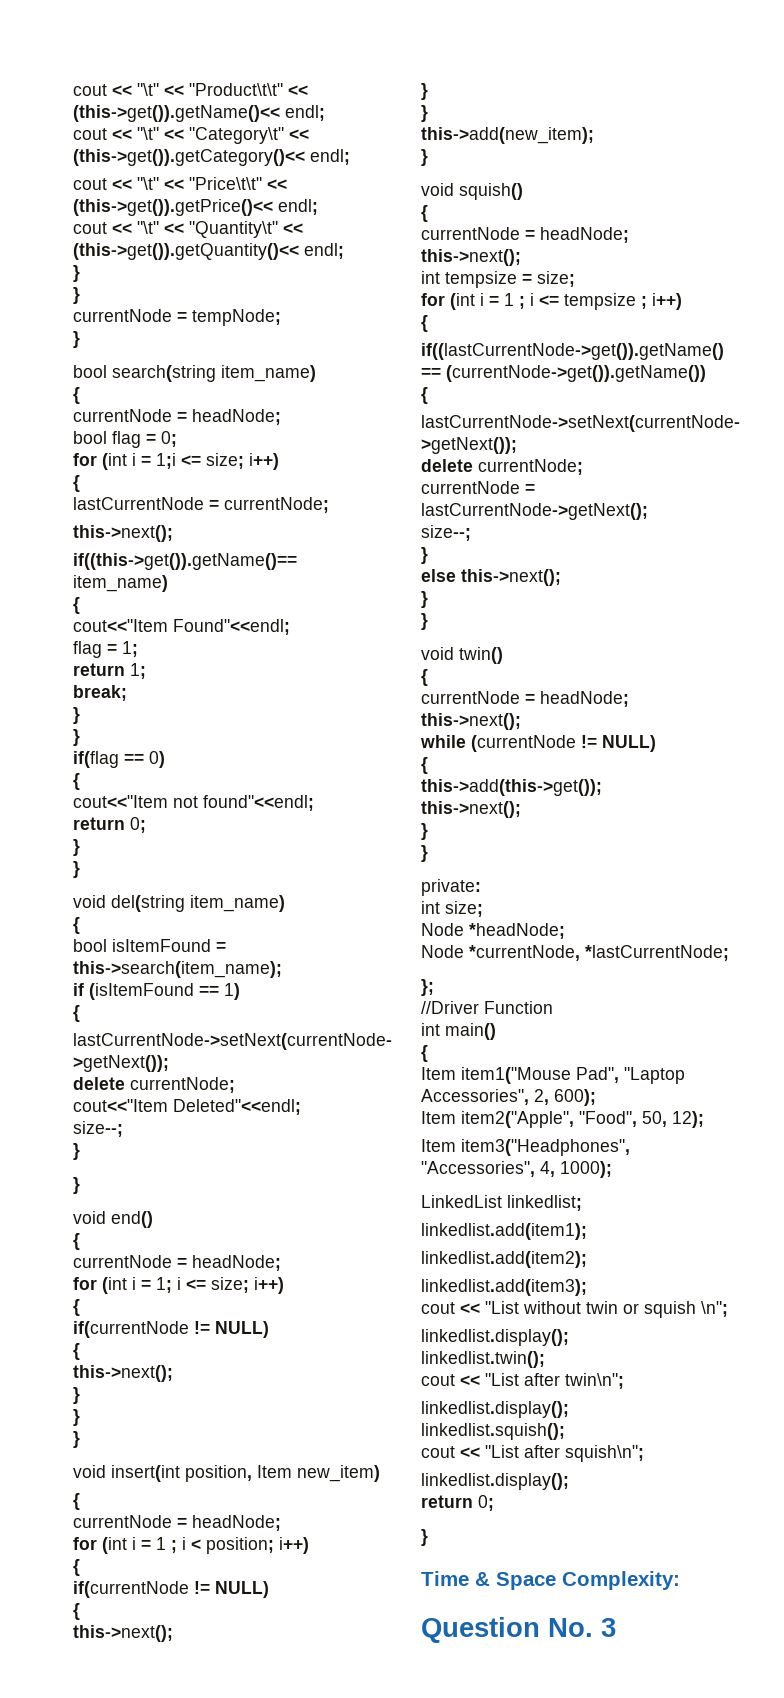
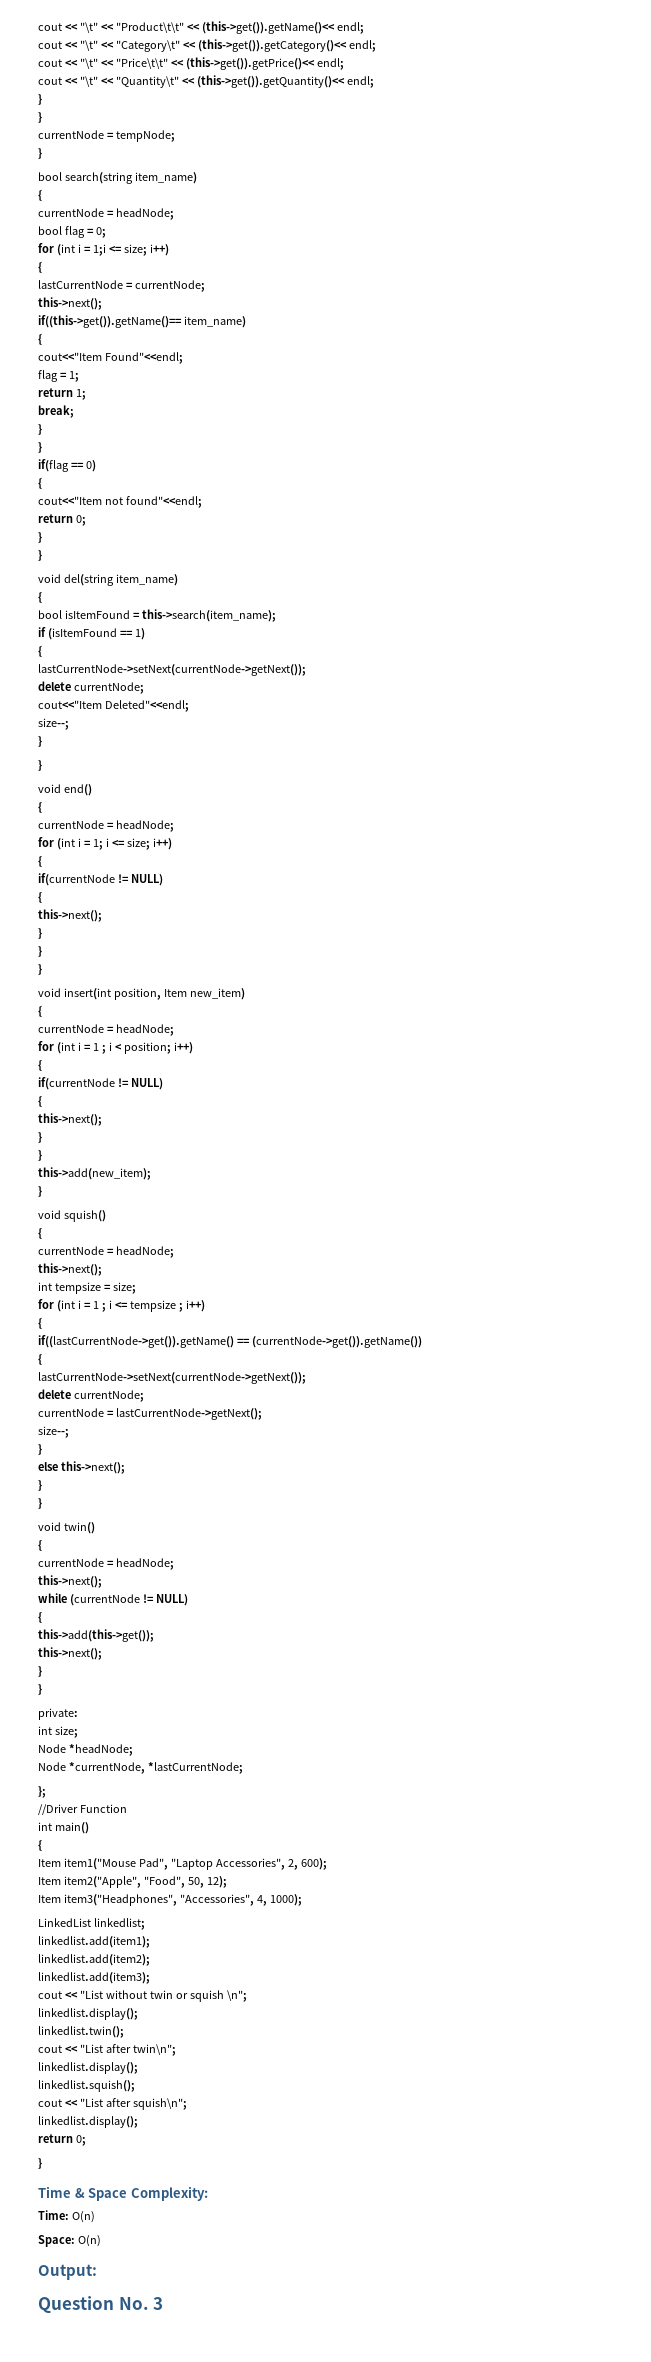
+ Time: O(n)
+ Space: O(n)
+ Output:

